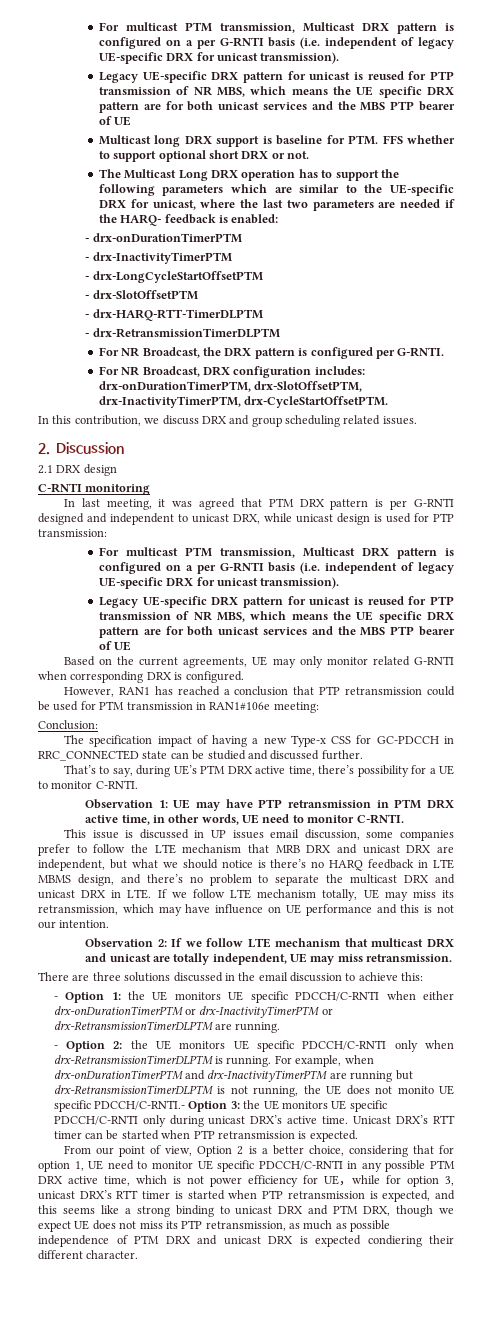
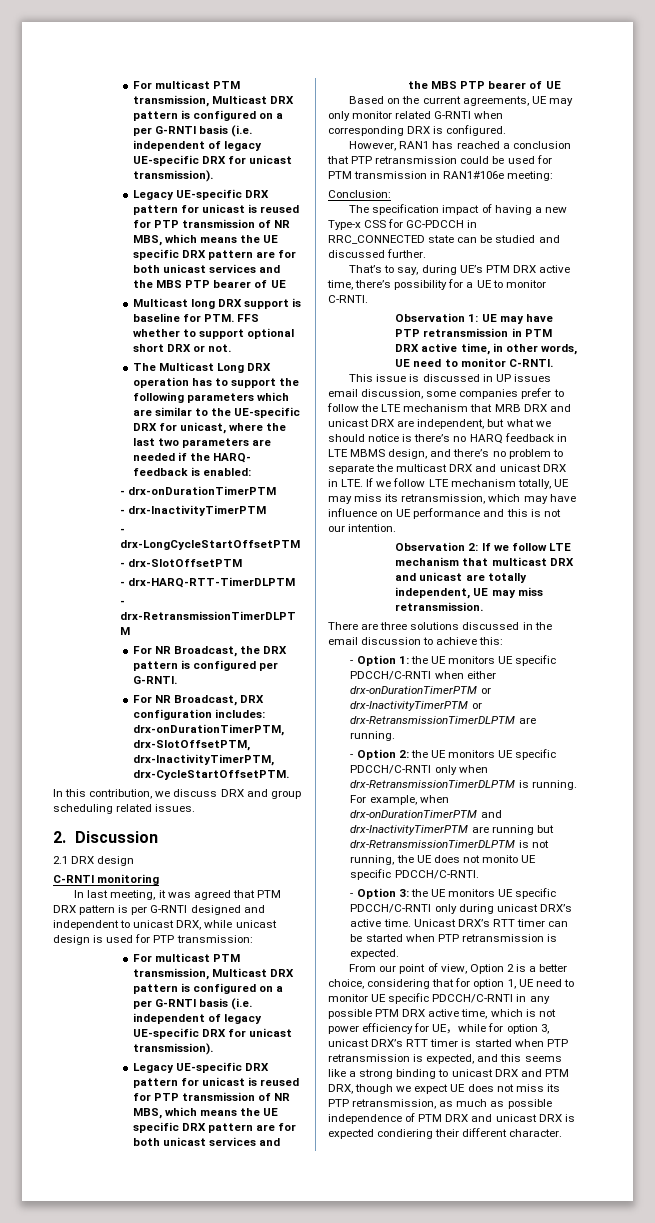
- For example, when drx-onDurationTimerPTM and drx-InactivityTimerPTM are running but drx-RetransmissionTimerDLPTM is not running, the UE does not monito UE specific PDCCH/C-RNTI.- Option 3: the UE monitors UE specific PDCCH/C-RNTI only during unicast DRX’s active time.
+ For example, when drx-onDurationTimerPTM and drx-InactivityTimerPTM are running but drx-RetransmissionTimerDLPTM is not running, the UE does not monito UE specific PDCCH/C-RNTI.
+ - Option 3: the UE monitors UE specific PDCCH/C-RNTI only during unicast DRX’s active time.

